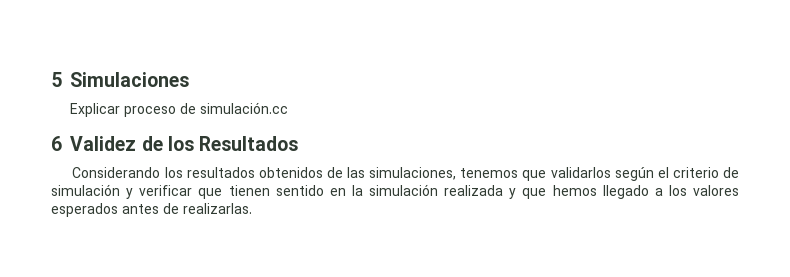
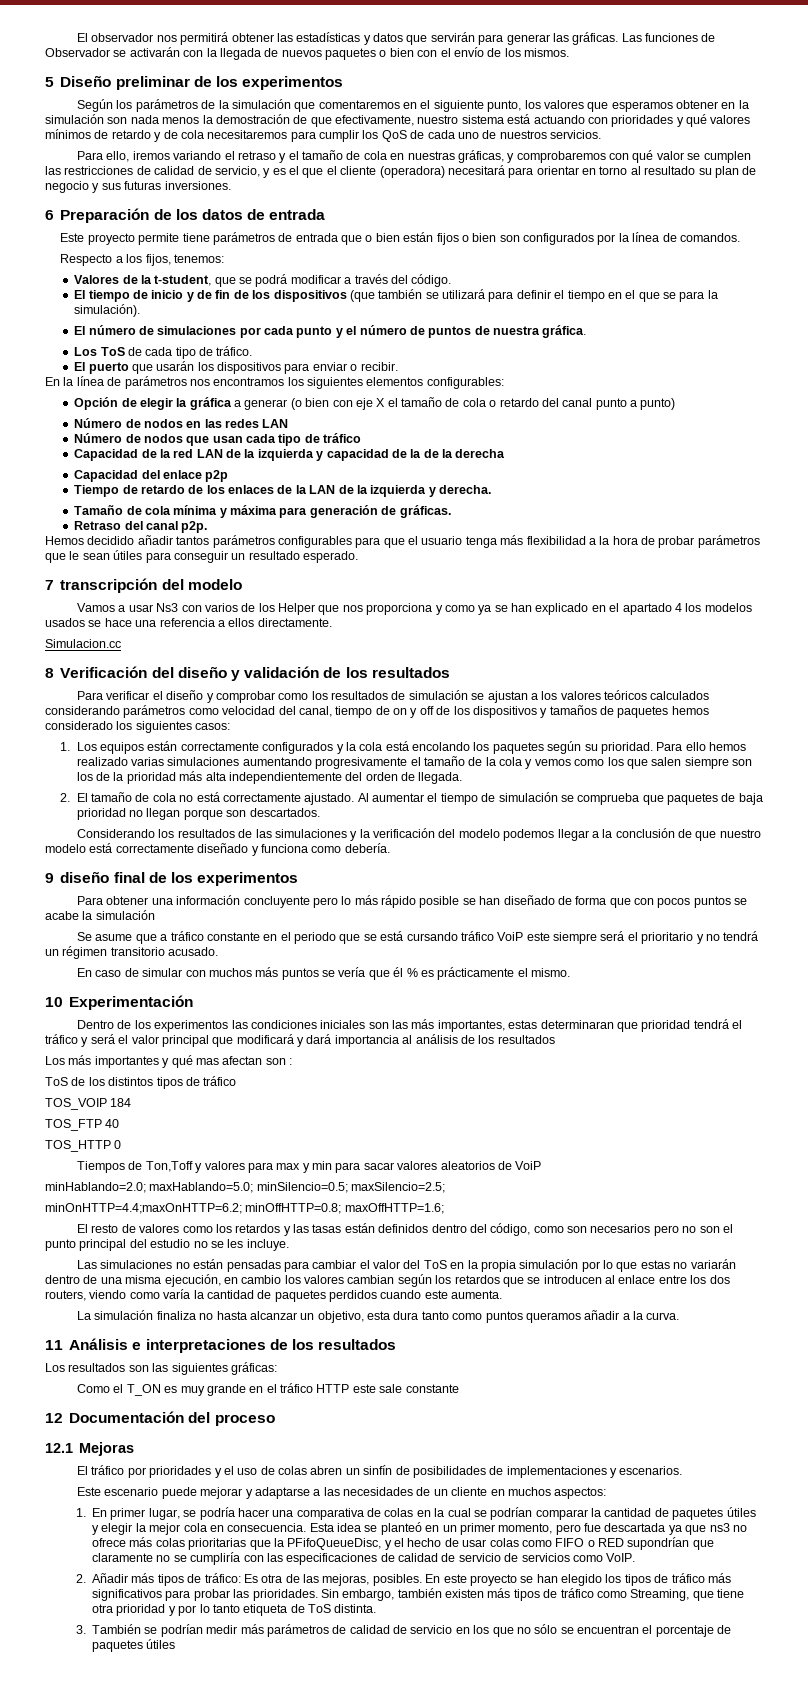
- 5 Simulaciones
- Explicar proceso de simulación.cc
- 6 Validez de los Resultados
+ El observador nos permitirá obtener las estadísticas y datos que servirán para generar las gráficas. Las funciones de Observador se activarán con la llegada de nuevos paquetes o bien con el envío de los mismos.
+ 5 Diseño preliminar de los experimentos
+ Según los parámetros de la simulación que comentaremos en el siguiente punto, los valores que esperamos obtener en la simulación son nada menos la demostración de que efectivamente, nuestro sistema está actuando con prioridades y qué valores mínimos de retardo y de cola necesitaremos para cumplir los QoS de cada uno de nuestros servicios.
+ Para ello, iremos variando el retraso y el tamaño de cola en nuestras gráficas, y comprobaremos con qué valor se cumplen las restricciones de calidad de servicio, y es el que el cliente (operadora) necesitará para orientar en torno al resultado su plan de negocio y sus futuras inversiones.
+ 6 Preparación de los datos de entrada
+ Este proyecto permite tiene parámetros de entrada que o bien están fijos o bien son configurados por la línea de comandos.
+ Respecto a los fijos, tenemos:
+ Valores de la t-student, que se podrá modificar a través del código.
+ El tiempo de inicio y de fin de los dispositivos (que también se utilizará para definir el tiempo en el que se para la simulación).
+ El número de simulaciones por cada punto y el número de puntos de nuestra gráfica.
+ Los ToS de cada tipo de tráfico.
+ El puerto que usarán los dispositivos para enviar o recibir.
+ En la línea de parámetros nos encontramos los siguientes elementos configurables:
+ Opción de elegir la gráfica a generar (o bien con eje X el tamaño de cola o retardo del canal punto a punto)
+ Número de nodos en las redes LAN
+ Número de nodos que usan cada tipo de tráfico
+ Capacidad de la red LAN de la izquierda y capacidad de la de la derecha
+ Capacidad del enlace p2p
+ Tiempo de retardo de los enlaces de la LAN de la izquierda y derecha.
+ Tamaño de cola mínima y máxima para generación de gráficas.
+ Retraso del canal p2p.
+ Hemos decidido añadir tantos parámetros configurables para que el usuario tenga más flexibilidad a la hora de probar parámetros que le sean útiles para conseguir un resultado esperado.
+ 7 transcripción del modelo
+ Vamos a usar Ns3 con varios de los Helper que nos proporciona y como ya se han explicado en el apartado 4 los modelos usados se hace una referencia a ellos directamente.
+ Simulacion.cc
+ 8 Verificación del diseño y validación de los resultados
+ Para verificar el diseño y comprobar como los resultados de simulación se ajustan a los valores teóricos calculados considerando parámetros como velocidad del canal, tiempo de on y off de los dispositivos y tamaños de paquetes hemos considerado los siguientes casos:
+ 1. Los equipos están correctamente configurados y la cola está encolando los paquetes según su prioridad. Para ello hemos realizado varias simulaciones aumentando progresivamente el tamaño de la cola y vemos como los que salen siempre son los de la prioridad más alta independientemente del orden de llegada.
+ 2. El tamaño de cola no está correctamente ajustado. Al aumentar el tiempo de simulación se comprueba que paquetes de baja prioridad no llegan porque son descartados.
- Considerando los resultados obtenidos de las simulaciones, tenemos que validarlos según el criterio de simulación y verificar que tienen sentido en la simulación realizada y que hemos llegado a los valores esperados antes de realizarlas.
+ Considerando los resultados de las simulaciones y la verificación del modelo podemos llegar a la conclusión de que nuestro modelo está correctamente diseñado y funciona como debería.
+ 9 diseño final de los experimentos
+ Para obtener una información concluyente pero lo más rápido posible se han diseñado de forma que con pocos puntos se acabe la simulación
+ Se asume que a tráfico constante en el periodo que se está cursando tráfico VoiP este siempre será el prioritario y no tendrá un régimen transitorio acusado.
+ En caso de simular con muchos más puntos se vería que él % es prácticamente el mismo.
+ 10 Experimentación
+ Dentro de los experimentos las condiciones iniciales son las más importantes, estas determinaran que prioridad tendrá el tráfico y será el valor principal que modificará y dará importancia al análisis de los resultados
+ Los más importantes y qué mas afectan son :
+ ToS de los distintos tipos de tráfico
+ TOS_VOIP 184
+ TOS_FTP 40
+ TOS_HTTP 0
+ Tiempos de Ton,Toff y valores para max y min para sacar valores aleatorios de VoiP
+ minHablando=2.0; maxHablando=5.0; minSilencio=0.5; maxSilencio=2.5;
+ minOnHTTP=4.4;maxOnHTTP=6.2; minOffHTTP=0.8; maxOffHTTP=1.6;
+ El resto de valores como los retardos y las tasas están definidos dentro del código, como son necesarios pero no son el punto principal del estudio no se les incluye.
+ Las simulaciones no están pensadas para cambiar el valor del ToS en la propia simulación por lo que estas no variarán dentro de una misma ejecución, en cambio los valores cambian según los retardos que se introducen al enlace entre los dos routers, viendo como varía la cantidad de paquetes perdidos cuando este aumenta.
+ La simulación finaliza no hasta alcanzar un objetivo, esta dura tanto como puntos queramos añadir a la curva.
+ 11 Análisis e interpretaciones de los resultados
+ Los resultados son las siguientes gráficas:
+ Como el T_ON es muy grande en el tráfico HTTP este sale constante
+ 12 Documentación del proceso
+ 12.1 Mejoras
+ El tráfico por prioridades y el uso de colas abren un sinfín de posibilidades de implementaciones y escenarios.
+ Este escenario puede mejorar y adaptarse a las necesidades de un cliente en muchos aspectos:
+ 1. En primer lugar, se podría hacer una comparativa de colas en la cual se podrían comparar la cantidad de paquetes útiles y elegir la mejor cola en consecuencia. Esta idea se planteó en un primer momento, pero fue descartada ya que ns3 no ofrece más colas prioritarias que la PFifoQueueDisc, y el hecho de usar colas como FIFO o RED supondrían que claramente no se cumpliría con las especificaciones de calidad de servicio de servicios como VoIP.
+ 2. Añadir más tipos de tráfico: Es otra de las mejoras, posibles. En este proyecto se han elegido los tipos de tráfico más significativos para probar las prioridades. Sin embargo, también existen más tipos de tráfico como Streaming, que tiene otra prioridad y por lo tanto etiqueta de ToS distinta.
+ 3. También se podrían medir más parámetros de calidad de servicio en los que no sólo se encuentran el porcentaje de paquetes útiles

